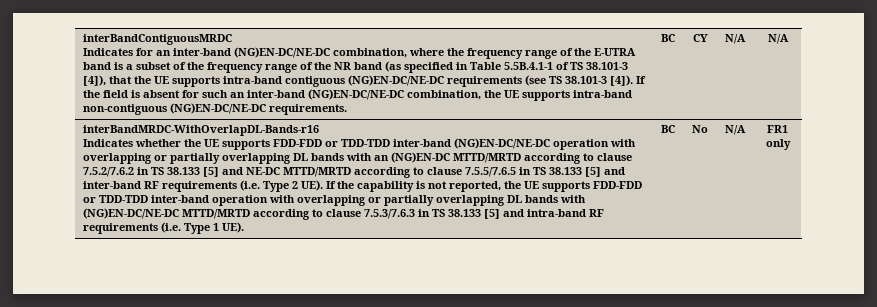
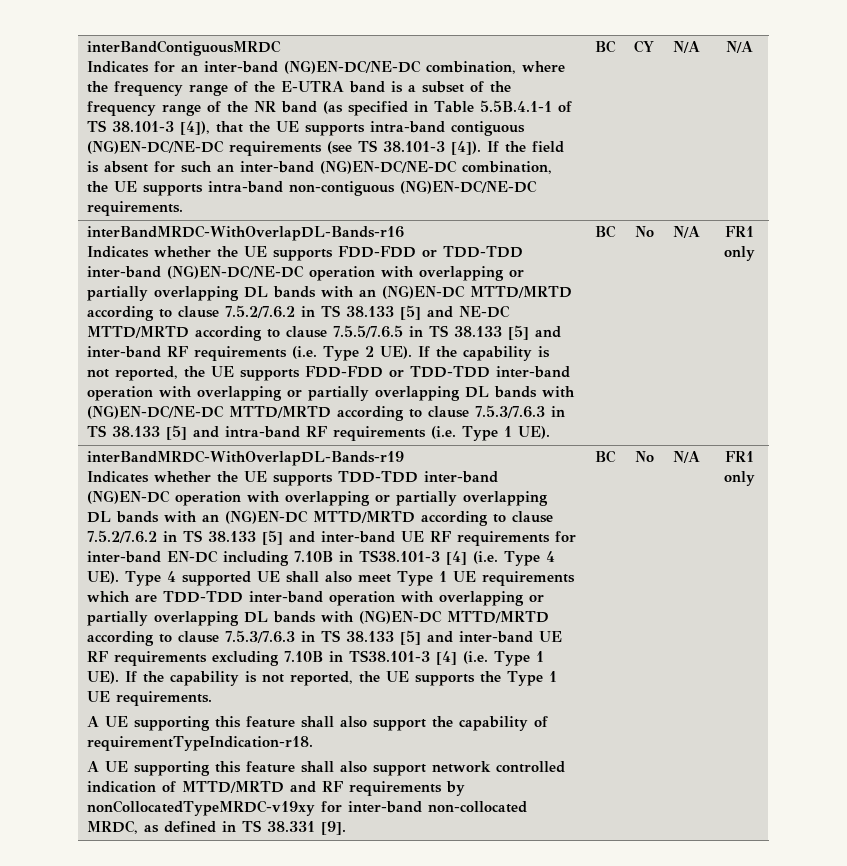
+ interBandMRDC-WithOverlapDL-Bands-r19
+ Indicates whether the UE supports TDD-TDD inter-band (NG)EN-DC operation with overlapping or partially overlapping DL bands with an (NG)EN-DC MTTD/MRTD according to clause 7.5.2/7.6.2 in TS 38.133 [5] and inter-band UE RF requirements for inter-band EN-DC including 7.10B in TS38.101-3 [4] (i.e. Type 4 UE). Type 4 supported UE shall also meet Type 1 UE requirements which are TDD-TDD inter-band operation with overlapping or partially overlapping DL bands with (NG)EN-DC MTTD/MRTD according to clause 7.5.3/7.6.3 in TS 38.133 [5] and inter-band UE RF requirements excluding 7.10B in TS38.101-3 [4] (i.e. Type 1 UE). If the capability is not reported, the UE supports the Type 1 UE requirements.
+ A UE supporting this feature shall also support the capability of requirementTypeIndication-r18.
+ A UE supporting this feature shall also support network controlled indication of MTTD/MRTD and RF requirements by nonCollocatedTypeMRDC-v19xy for inter-band non-collocated MRDC, as defined in TS 38.331 [9]. | BC | No | N/A | FR1 only

